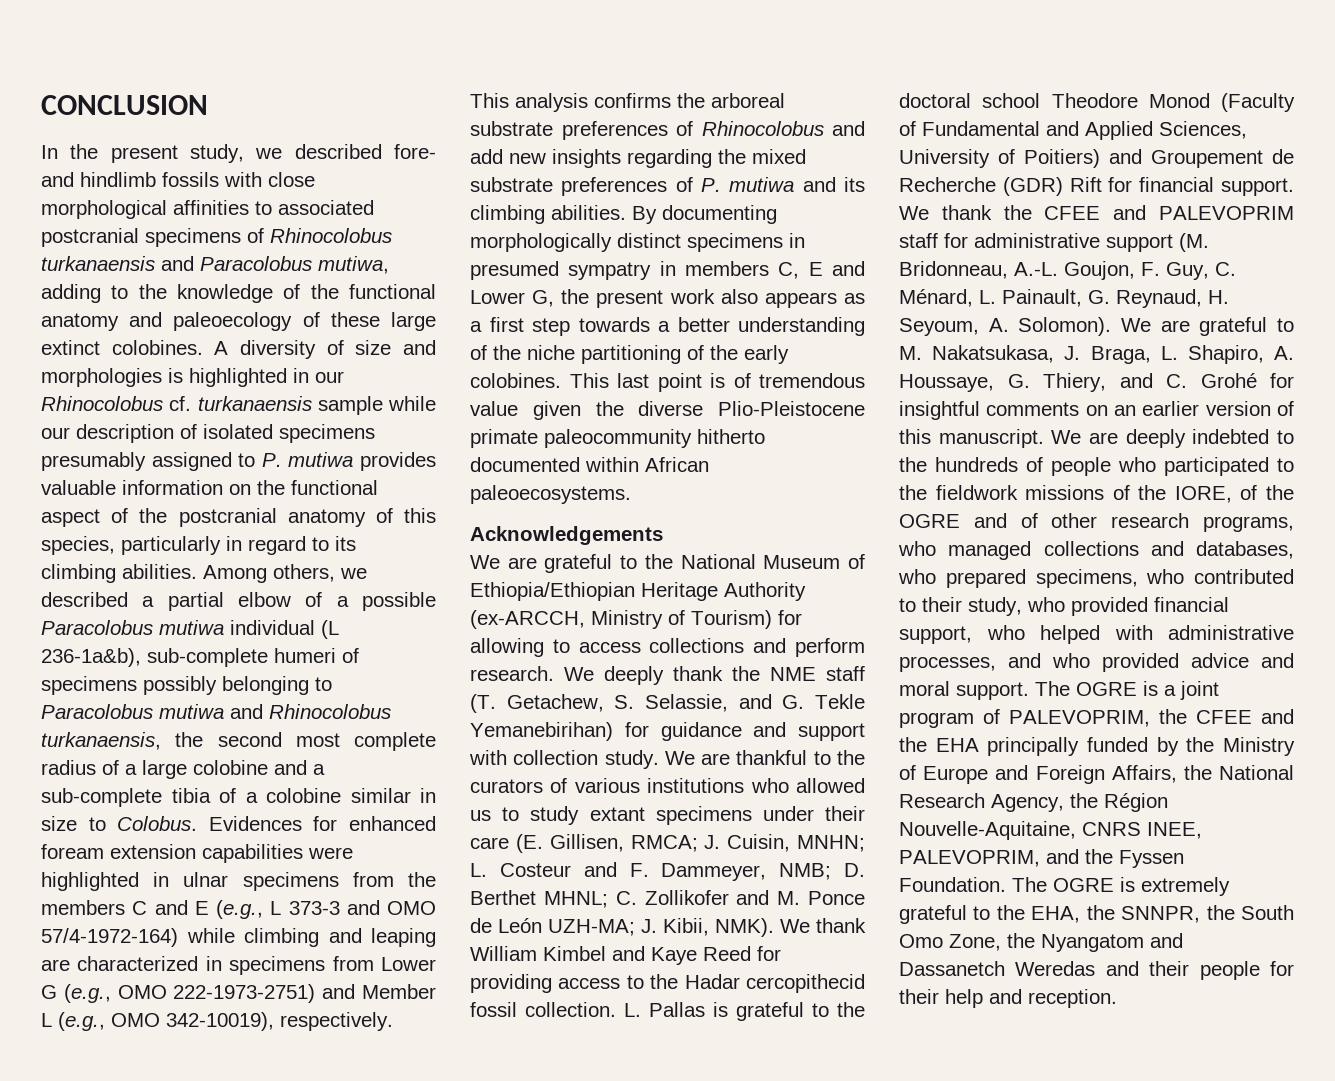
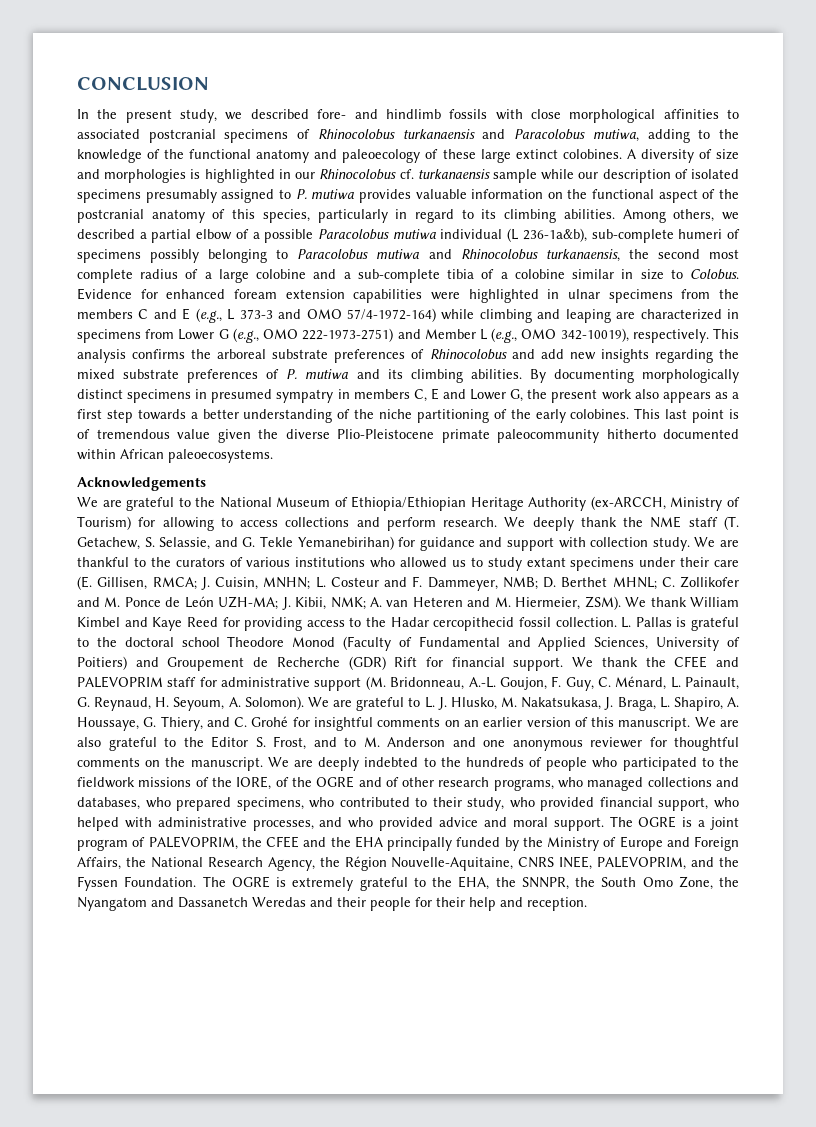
- Evidences for enhanced foream extension capabilities were highlighted in ulnar specimens from the members C and E (e.g., L 373-3 and OMO 57/4-1972-164) while climbing and leaping are characterized in specimens from Lower G (e.g., OMO 222-1973-2751) and Member L (e.g., OMO 342-10019), respectively.
+ Evidence for enhanced foream extension capabilities were highlighted in ulnar specimens from the members C and E (e.g., L 373-3 and OMO 57/4-1972-164) while climbing and leaping are characterized in specimens from Lower G (e.g., OMO 222-1973-2751) and Member L (e.g., OMO 342-10019), respectively.
- We are thankful to the curators of various institutions who allowed us to study extant specimens under their care (E. Gillisen, RMCA; J. Cuisin, MNHN; L. Costeur and F. Dammeyer, NMB; D. Berthet MHNL; C. Zollikofer and M. Ponce de León UZH-MA; J. Kibii, NMK).
+ We are thankful to the curators of various institutions who allowed us to study extant specimens under their care (E. Gillisen, RMCA; J. Cuisin, MNHN; L. Costeur and F. Dammeyer, NMB; D. Berthet MHNL; C. Zollikofer and M. Ponce de León UZH-MA; J. Kibii, NMK; A. van Heteren and M. Hiermeier, ZSM).
- We are grateful to M. Nakatsukasa, J. Braga, L. Shapiro, A. Houssaye, G. Thiery, and C. Grohé for insightful comments on an earlier version of this manuscript.
+ We are grateful to L. J. Hlusko, M. Nakatsukasa, J. Braga, L. Shapiro, A. Houssaye, G. Thiery, and C. Grohé for insightful comments on an earlier version of this manuscript.
- We are deeply indebted to the hundreds of people who participated to the fieldwork missions of the IORE, of the OGRE and of other research programs, who managed collections and databases, who prepared specimens, who contributed to their study, who provided financial support, who helped with administrative processes, and who provided advice and moral support.
+ We are also grateful to the Editor S. Frost, and to M. Anderson and one anonymous reviewer for thoughtful comments on the manuscript. We are deeply indebted to the hundreds of people who participated to the fieldwork missions of the IORE, of the OGRE and of other research programs, who managed collections and databases, who prepared specimens, who contributed to their study, who provided financial support, who helped with administrative processes, and who provided advice and moral support.

